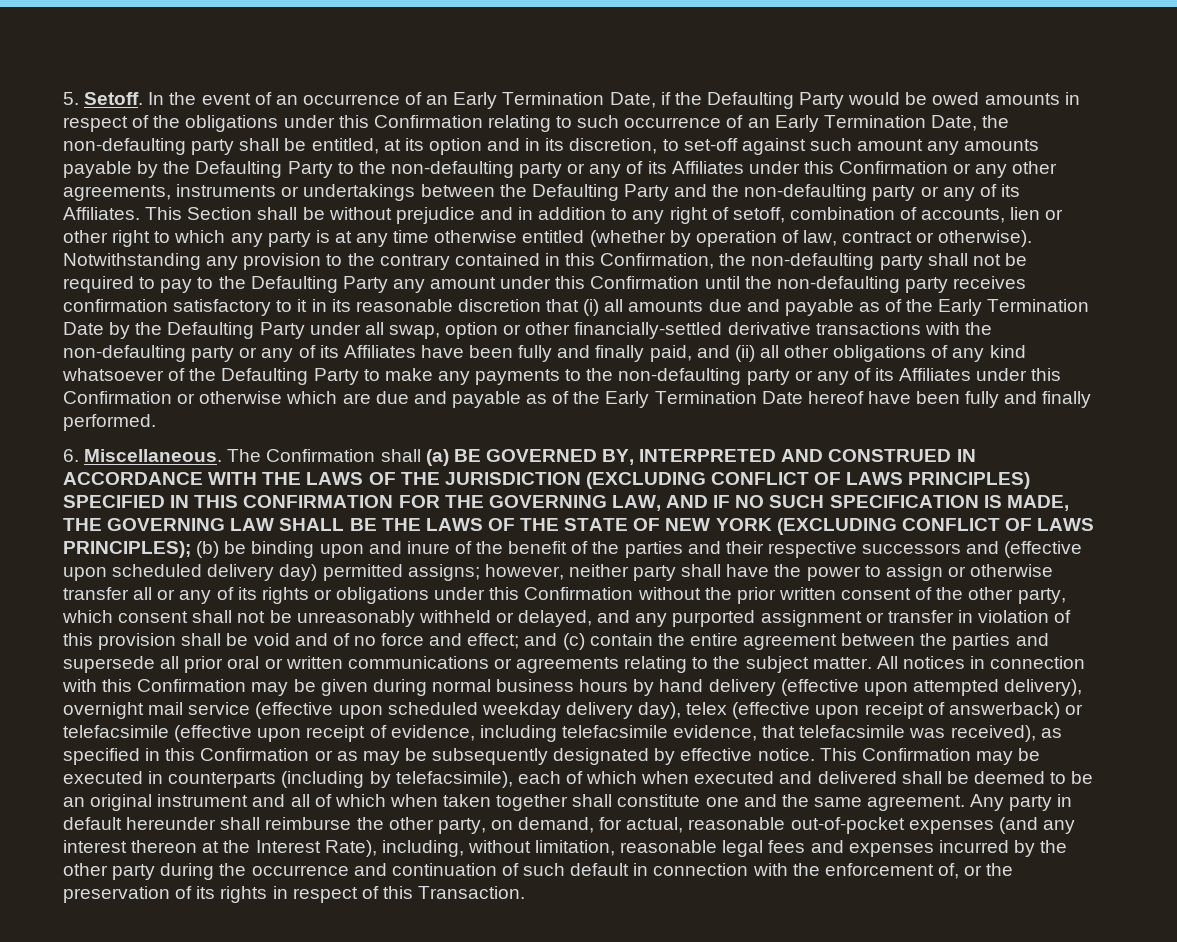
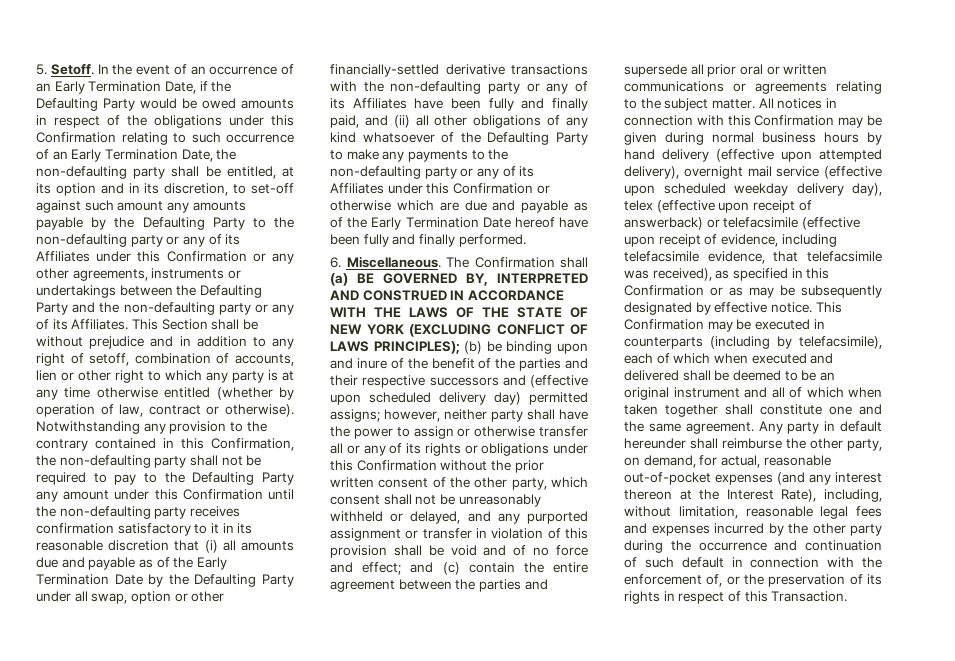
- The Confirmation shall (a) BE GOVERNED BY, INTERPRETED AND CONSTRUED IN ACCORDANCE WITH THE LAWS OF THE JURISDICTION (EXCLUDING CONFLICT OF LAWS PRINCIPLES) SPECIFIED IN THIS CONFIRMATION FOR THE GOVERNING LAW, AND IF NO SUCH SPECIFICATION IS MADE, THE GOVERNING LAW SHALL BE THE LAWS OF THE STATE OF NEW YORK (EXCLUDING CONFLICT OF LAWS PRINCIPLES);
+ The Confirmation shall (a) BE GOVERNED BY, INTERPRETED AND CONSTRUED IN ACCORDANCE WITH THE LAWS OF THE STATE OF NEW YORK (EXCLUDING CONFLICT OF LAWS PRINCIPLES);

